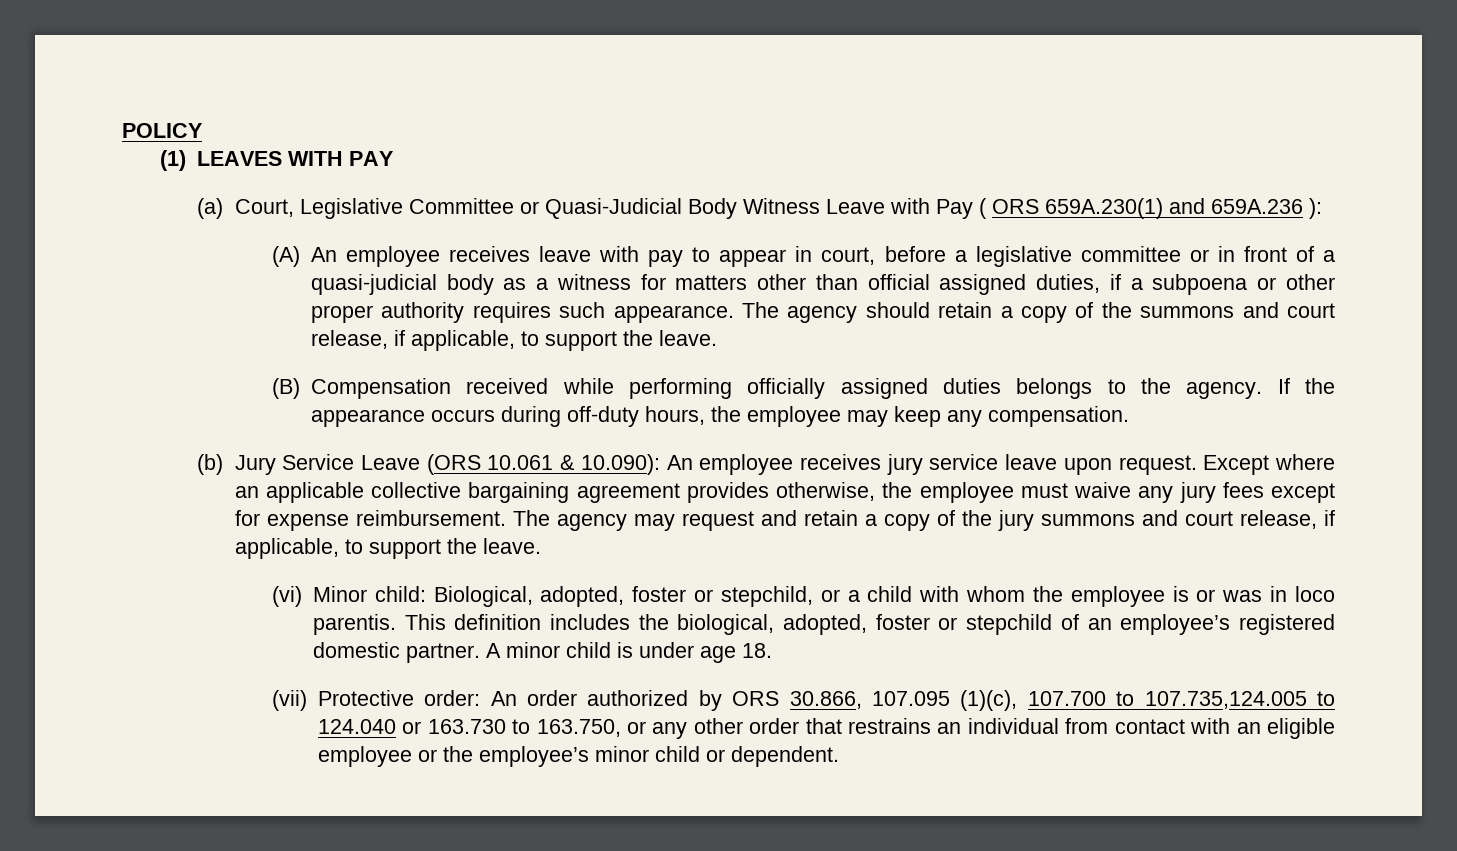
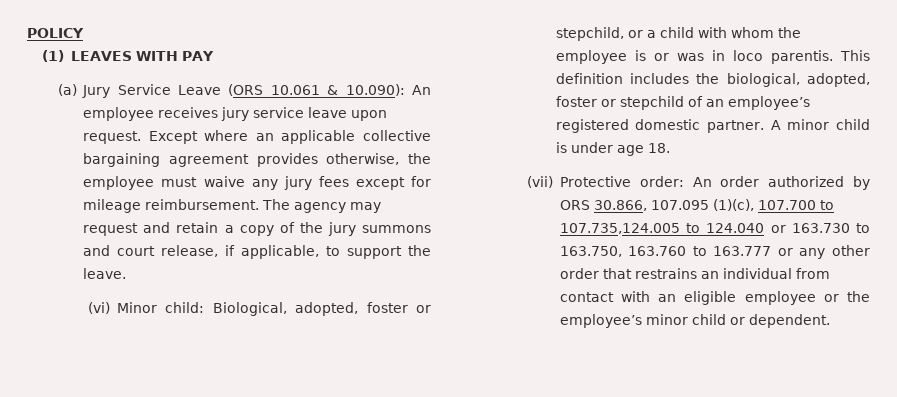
- (a) Court, Legislative Committee or Quasi-Judicial Body Witness Leave with Pay ( ORS 659A.230(1) and 659A.236 ):
- (A) An employee receives leave with pay to appear in court, before a legislative committee or in front of a quasi-judicial body as a witness for matters other than official assigned duties, if a subpoena or other proper authority requires such appearance. The agency should retain a copy of the summons and court release, if applicable, to support the leave.
- (B) Compensation received while performing officially assigned duties belongs to the agency. If the appearance occurs during off-duty hours, the employee may keep any compensation.
- (b) Jury Service Leave (ORS 10.061 & 10.090): An employee receives jury service leave upon request.
+ (a) Jury Service Leave (ORS 10.061 & 10.090): An employee receives jury service leave upon request.
- Except where an applicable collective bargaining agreement provides otherwise, the employee must waive any jury fees except for expense reimbursement.
+ Except where an applicable collective bargaining agreement provides otherwise, the employee must waive any jury fees except for mileage reimbursement.
- (vii) Protective order: An order authorized by ORS 30.866, 107.095 (1)(c), 107.700 to 107.735,124.005 to 124.040 or 163.730 to 163.750, or any other order that restrains an individual from contact with an eligible employee or the employee’s minor child or dependent.
+ (vii) Protective order: An order authorized by ORS 30.866, 107.095 (1)(c), 107.700 to 107.735,124.005 to 124.040 or 163.730 to 163.750, 163.760 to 163.777 or any other order that restrains an individual from contact with an eligible employee or the employee’s minor child or dependent.

